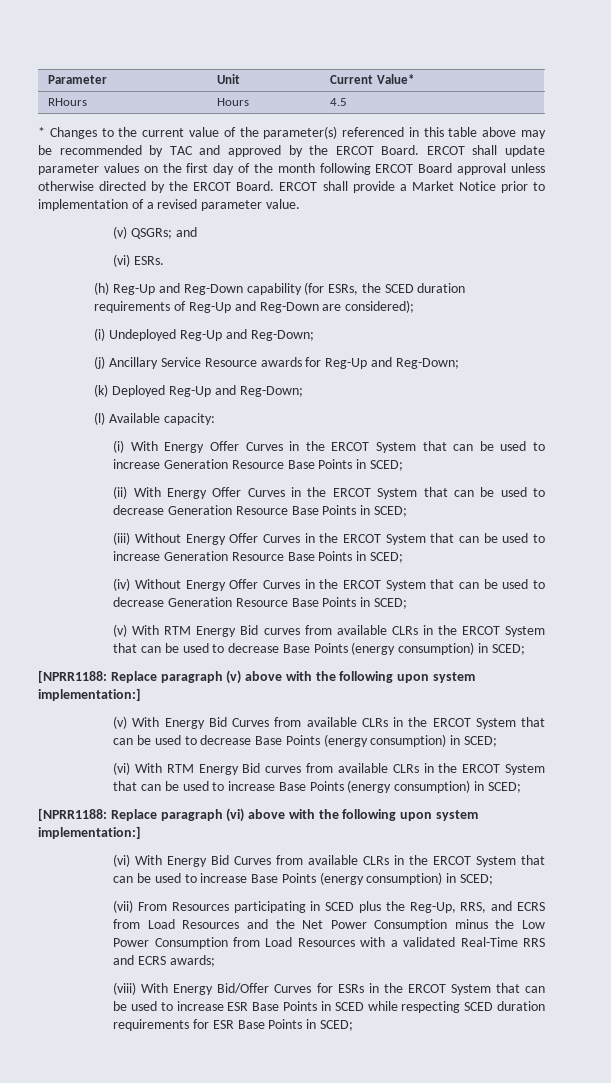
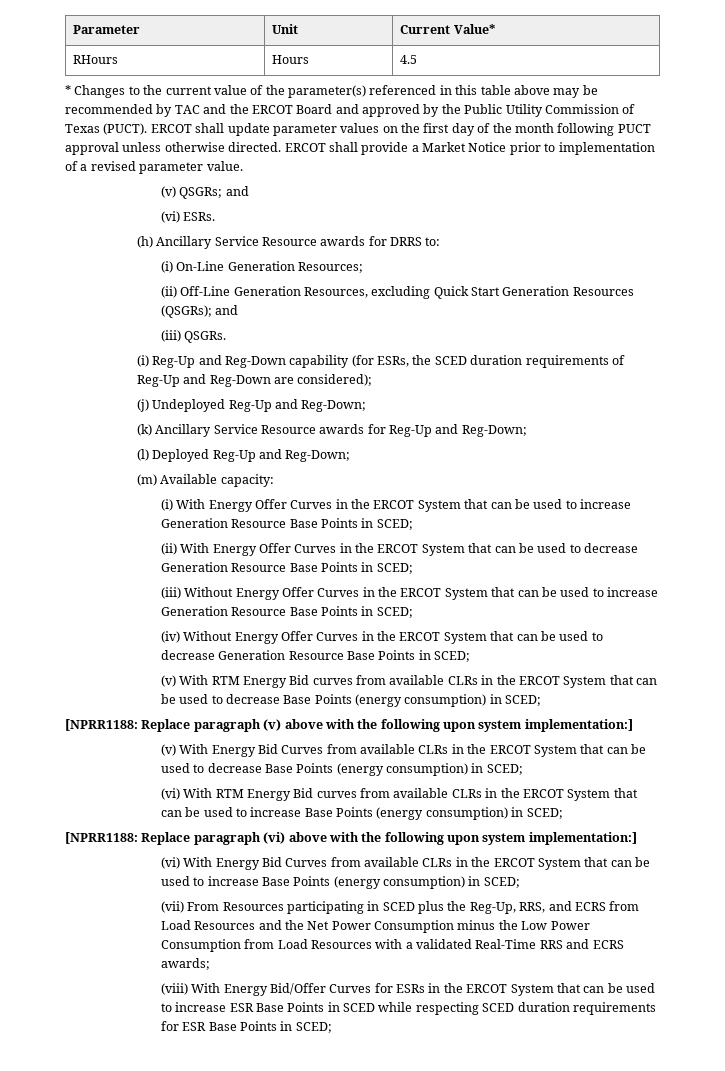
- * Changes to the current value of the parameter(s) referenced in this table above may be recommended by TAC and approved by the ERCOT Board.
+ * Changes to the current value of the parameter(s) referenced in this table above may be recommended by TAC and the ERCOT Board and approved by the Public Utility Commission of Texas (PUCT).
- ERCOT shall update parameter values on the first day of the month following ERCOT Board approval unless otherwise directed by the ERCOT Board.
+ ERCOT shall update parameter values on the first day of the month following PUCT approval unless otherwise directed.
- (h) Reg-Up and Reg-Down capability (for ESRs, the SCED duration requirements of Reg-Up and Reg-Down are considered);
+ (h) Ancillary Service Resource awards for DRRS to:
+ (i) On-Line Generation Resources;
+ (ii) Off-Line Generation Resources, excluding Quick Start Generation Resources (QSGRs); and
+ (iii) QSGRs.
+ (i) Reg-Up and Reg-Down capability (for ESRs, the SCED duration requirements of Reg-Up and Reg-Down are considered);
- (i) Undeployed Reg-Up and Reg-Down;
+ (j) Undeployed Reg-Up and Reg-Down;
- (j) Ancillary Service Resource awards for Reg-Up and Reg-Down;
+ (k) Ancillary Service Resource awards for Reg-Up and Reg-Down;
- (k) Deployed Reg-Up and Reg-Down;
+ (l) Deployed Reg-Up and Reg-Down;
- (l) Available capacity:
+ (m) Available capacity:

